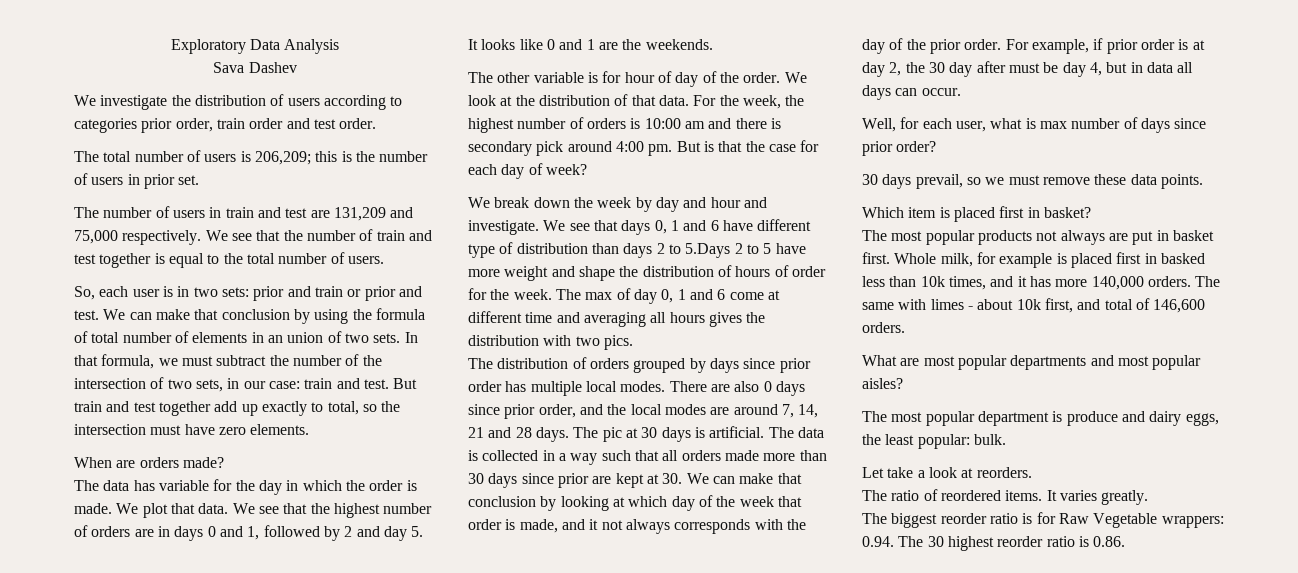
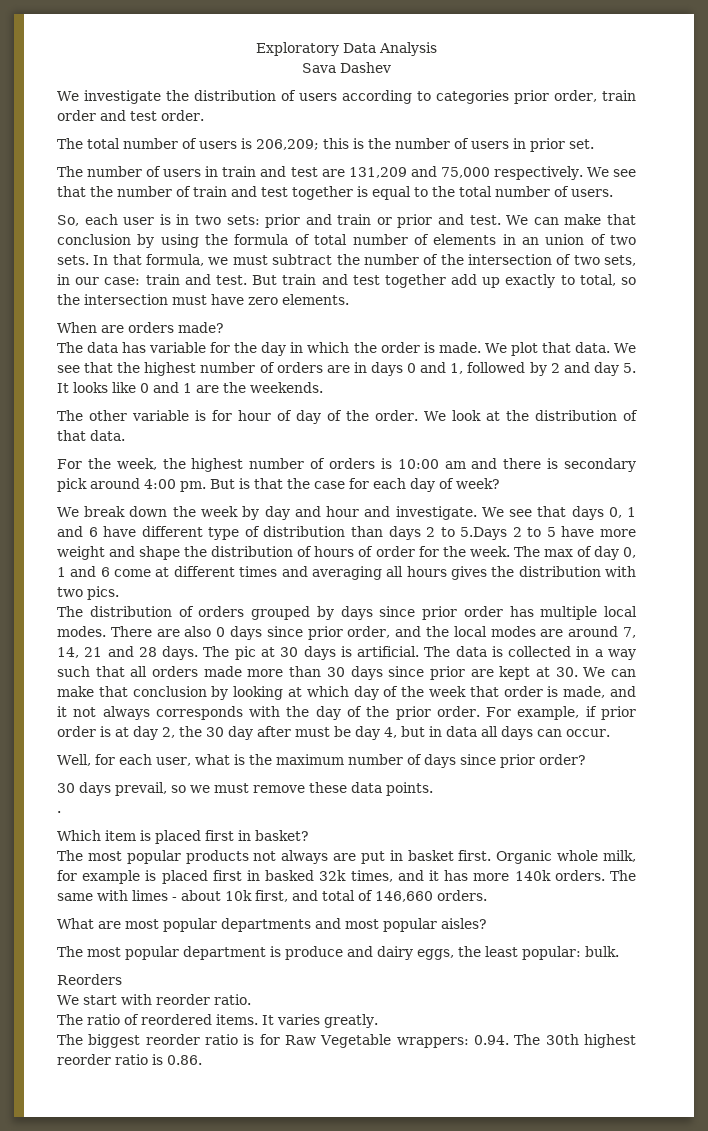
- We look at the distribution of that data. For the week, the highest number of orders is 10:00 am and there is secondary pick around 4:00 pm.
+ We look at the distribution of that data.
+ For the week, the highest number of orders is 10:00 am and there is secondary pick around 4:00 pm.
- The max of day 0, 1 and 6 come at different time and averaging all hours gives the distribution with two pics.
+ The max of day 0, 1 and 6 come at different times and averaging all hours gives the distribution with two pics.
- Well, for each user, what is max number of days since prior order?
+ Well, for each user, what is the maximum number of days since prior order?
+ .
- Whole milk, for example is placed first in basked less than 10k times, and it has more 140,000 orders.
+ Organic whole milk, for example is placed first in basked 32k times, and it has more 140k orders.
- The same with limes - about 10k first, and total of 146,600 orders.
+ The same with limes - about 10k first, and total of 146,660 orders.
- Let take a look at reorders.
+ Reorders
+ We start with reorder ratio.
- The biggest reorder ratio is for Raw Vegetable wrappers: 0.94. The 30 highest reorder ratio is 0.86.
+ The biggest reorder ratio is for Raw Vegetable wrappers: 0.94. The 30th highest reorder ratio is 0.86.

